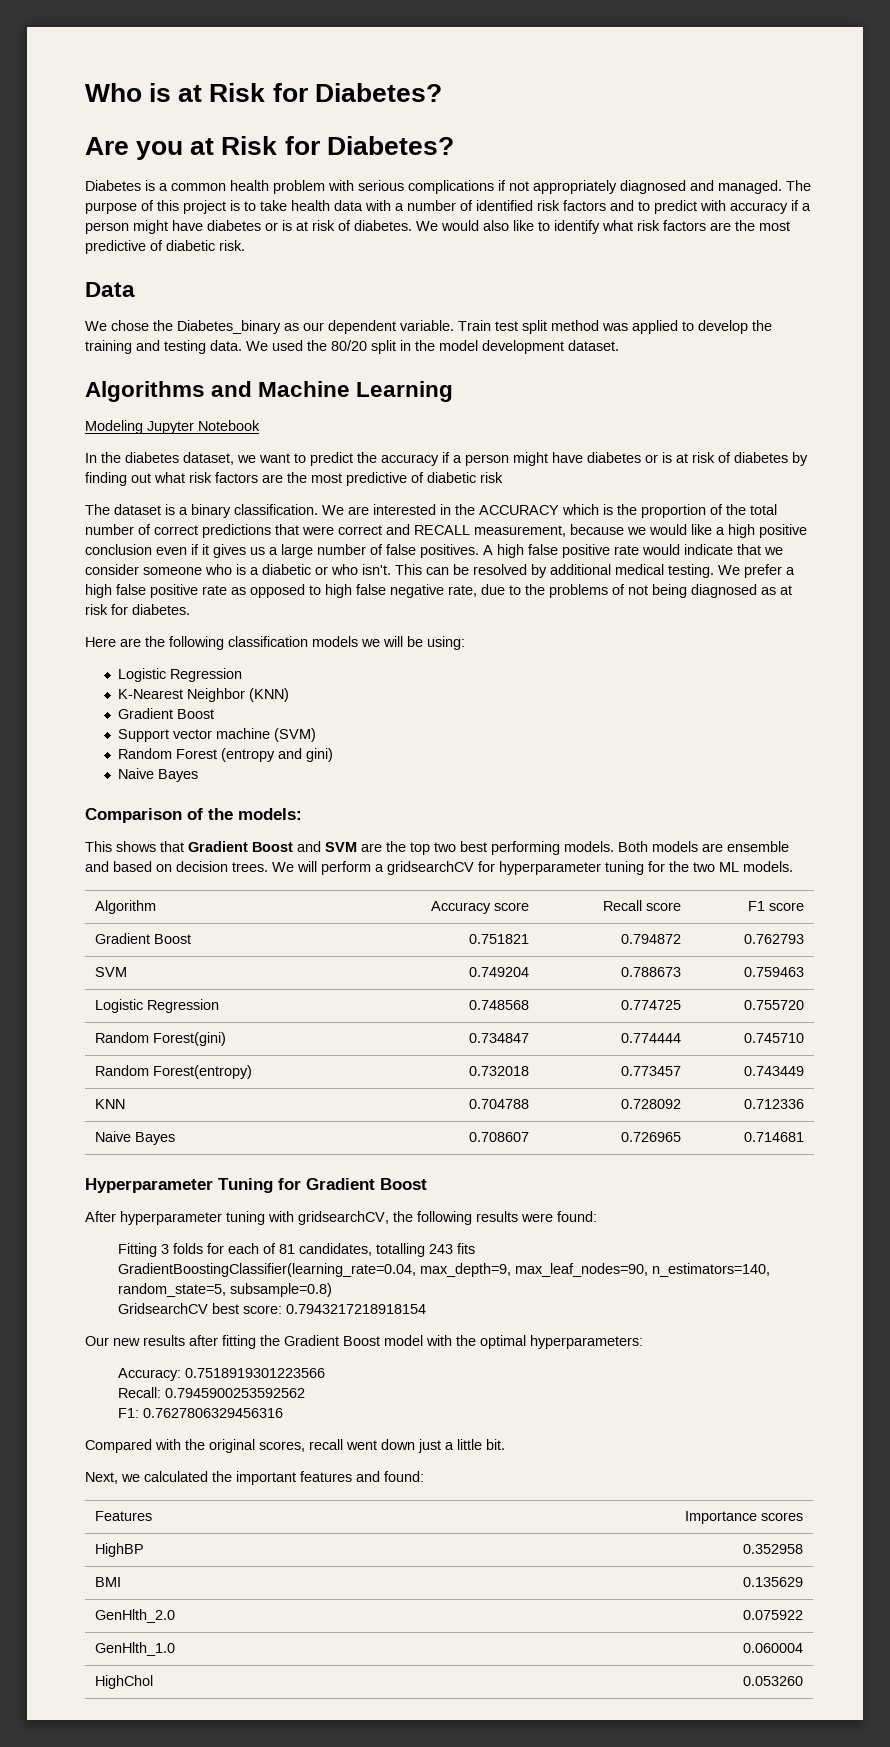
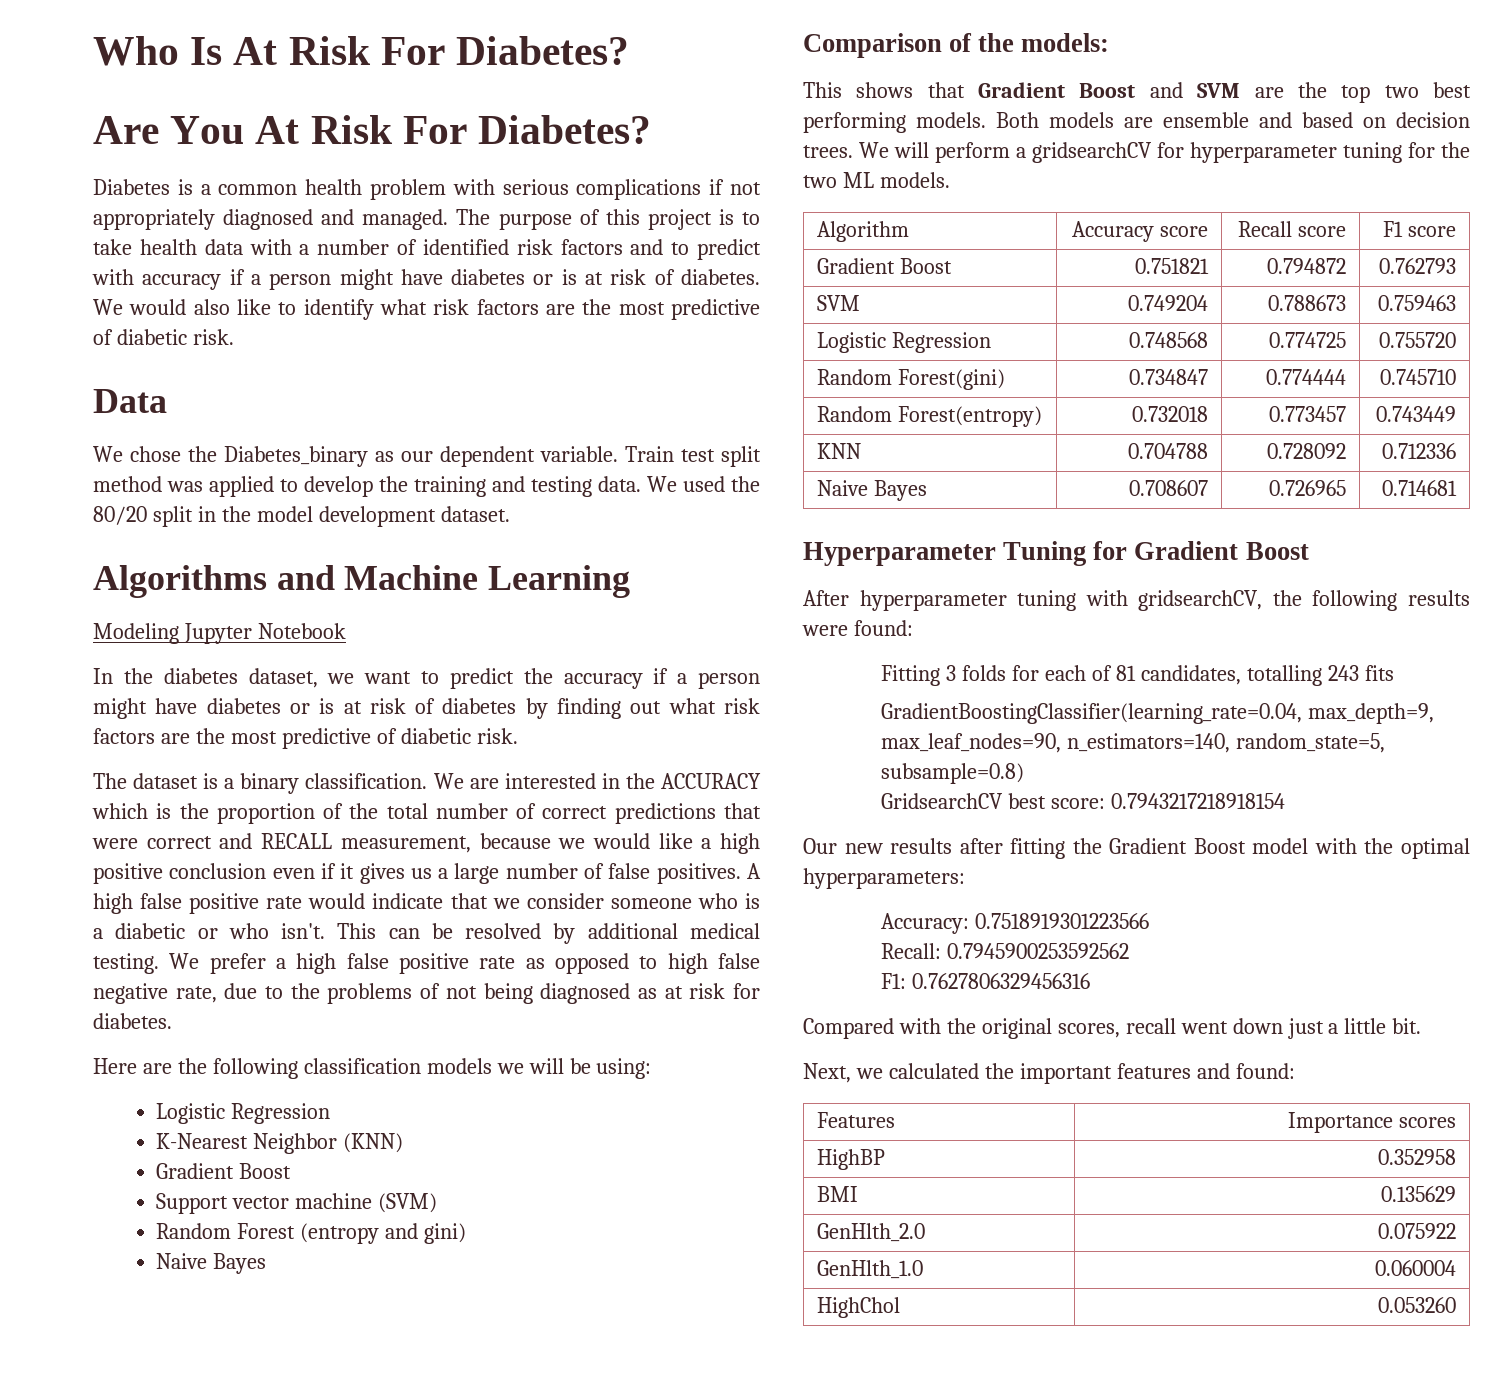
- Who is at Risk for Diabetes?
- Are you at Risk for Diabetes?
+ Who Is At Risk For Diabetes?
+ Are You At Risk For Diabetes?
- In the diabetes dataset, we want to predict the accuracy if a person might have diabetes or is at risk of diabetes by finding out what risk factors are the most predictive of diabetic risk
+ In the diabetes dataset, we want to predict the accuracy if a person might have diabetes or is at risk of diabetes by finding out what risk factors are the most predictive of diabetic risk.

